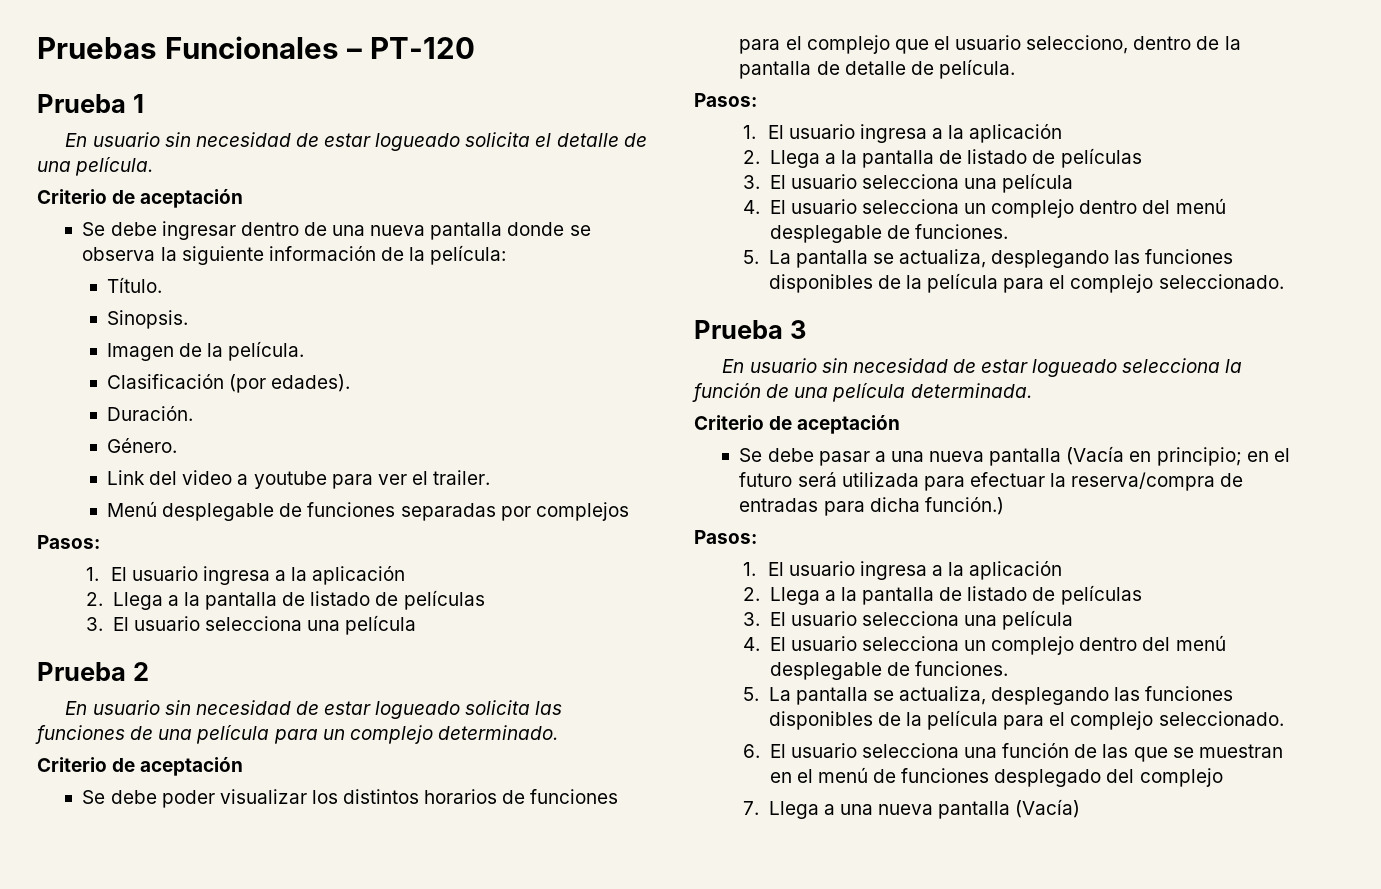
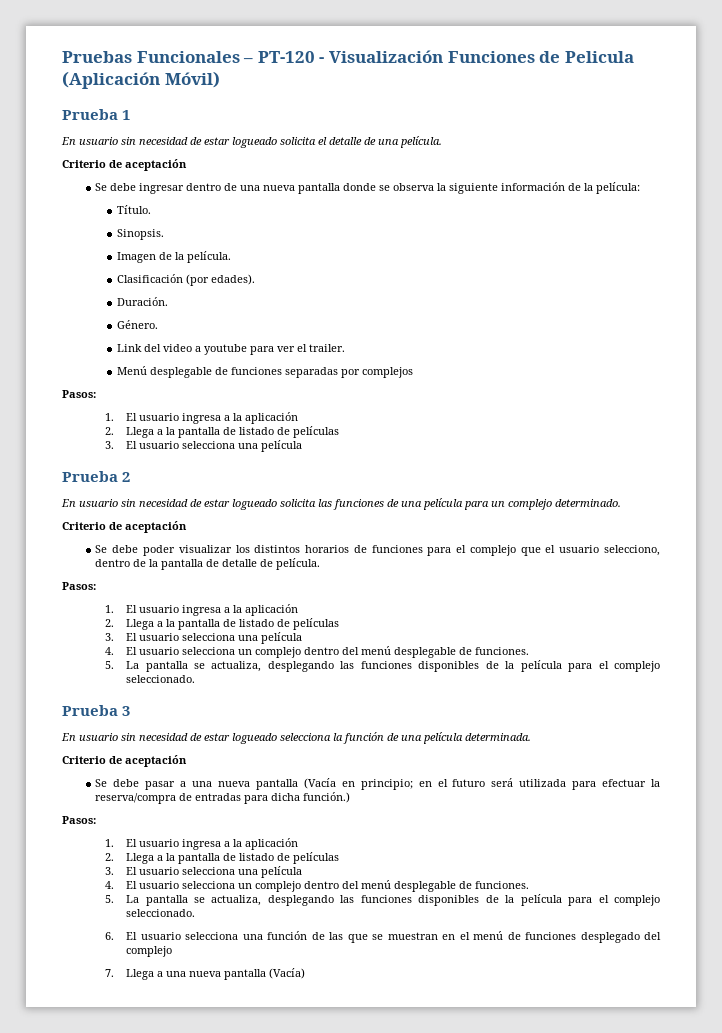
- Pruebas Funcionales – PT-120
+ Pruebas Funcionales – PT-120 - Visualización Funciones de Pelicula (Aplicación Móvil)

